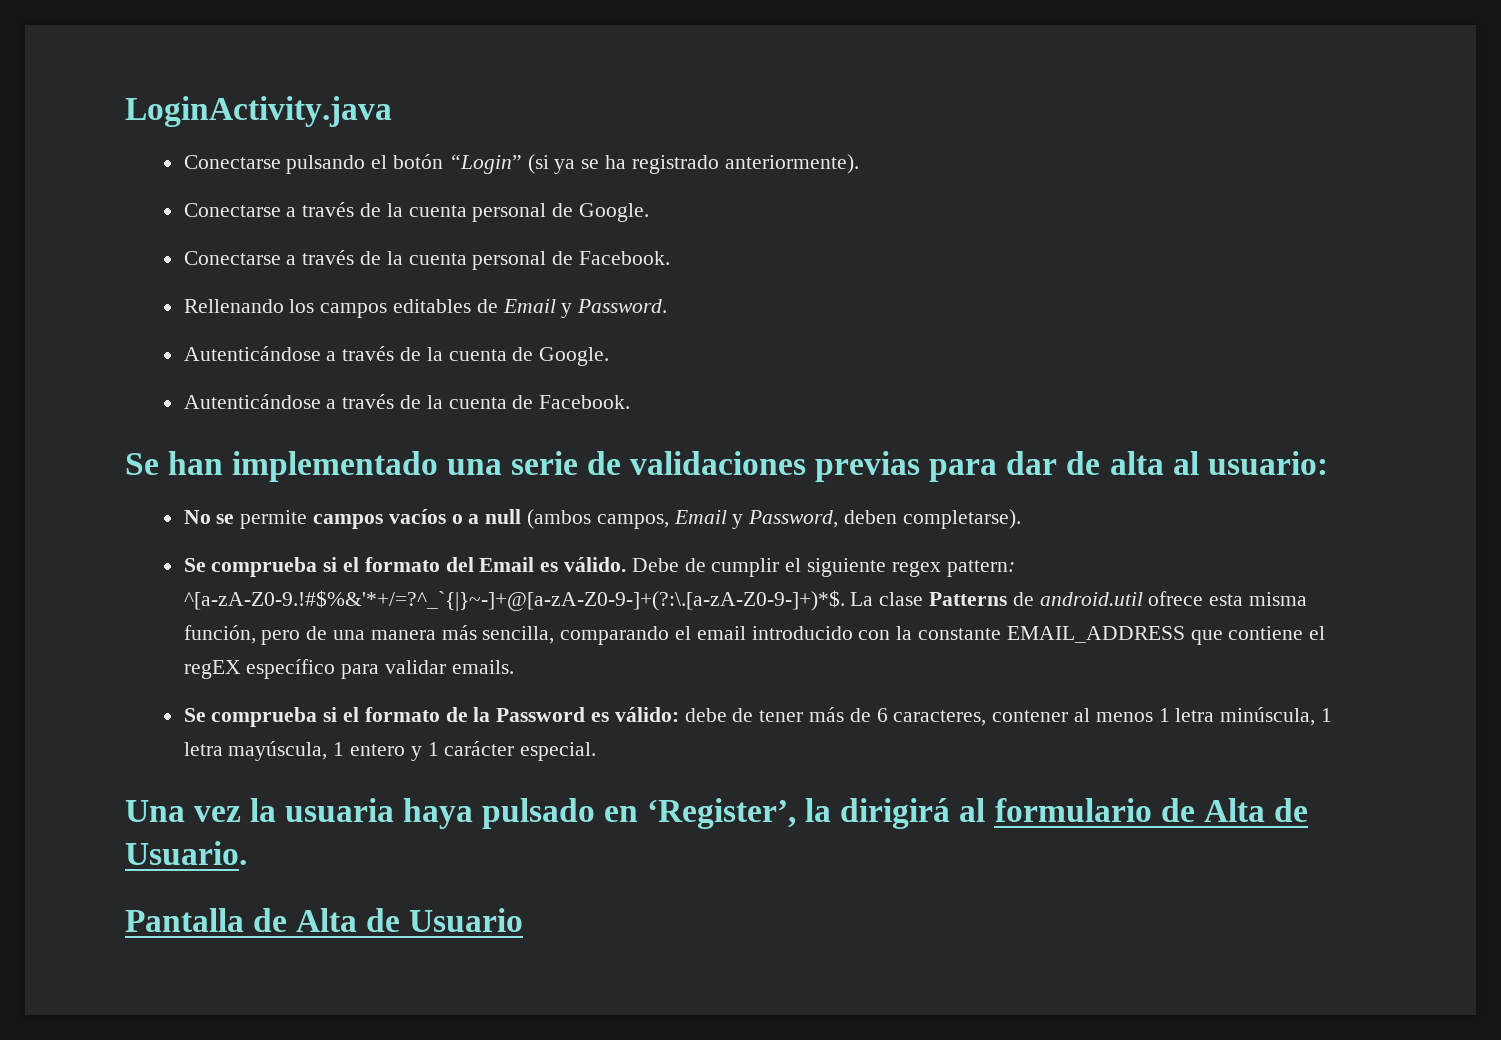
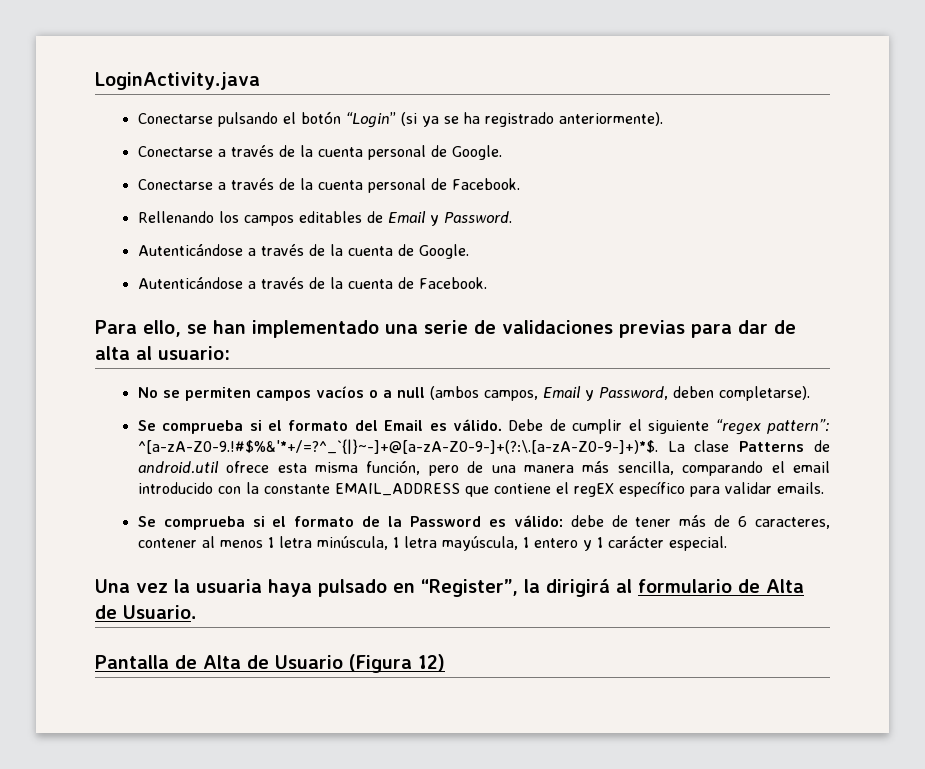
- Se han implementado una serie de validaciones previas para dar de alta al usuario:
+ Para ello, se han implementado una serie de validaciones previas para dar de alta al usuario:
- No se permite campos vacíos o a null (ambos campos, Email y Password, deben completarse).
+ No se permiten campos vacíos o a null (ambos campos, Email y Password, deben completarse).
- Debe de cumplir el siguiente regex pattern: ^[a-zA-Z0-9.!#$%&'*+/=?^_`{|}~-]+@[a-zA-Z0-9-]+(?:\.[a-zA-Z0-9-]+)*$. La clase Patterns de android.util ofrece esta misma función, pero de una manera más sencilla, comparando el email introducido con la constante EMAIL_ADDRESS que contiene el regEX específico para validar emails.
+ Debe de cumplir el siguiente “regex pattern”: ^[a-zA-Z0-9.!#$%&'*+/=?^_`{|}~-]+@[a-zA-Z0-9-]+(?:\.[a-zA-Z0-9-]+)*$. La clase Patterns de android.util ofrece esta misma función, pero de una manera más sencilla, comparando el email introducido con la constante EMAIL_ADDRESS que contiene el regEX específico para validar emails.
- Una vez la usuaria haya pulsado en ‘Register’, la dirigirá al formulario de Alta de Usuario.
+ Una vez la usuaria haya pulsado en “Register”, la dirigirá al formulario de Alta de Usuario.
- Pantalla de Alta de Usuario
+ Pantalla de Alta de Usuario (Figura 12)

